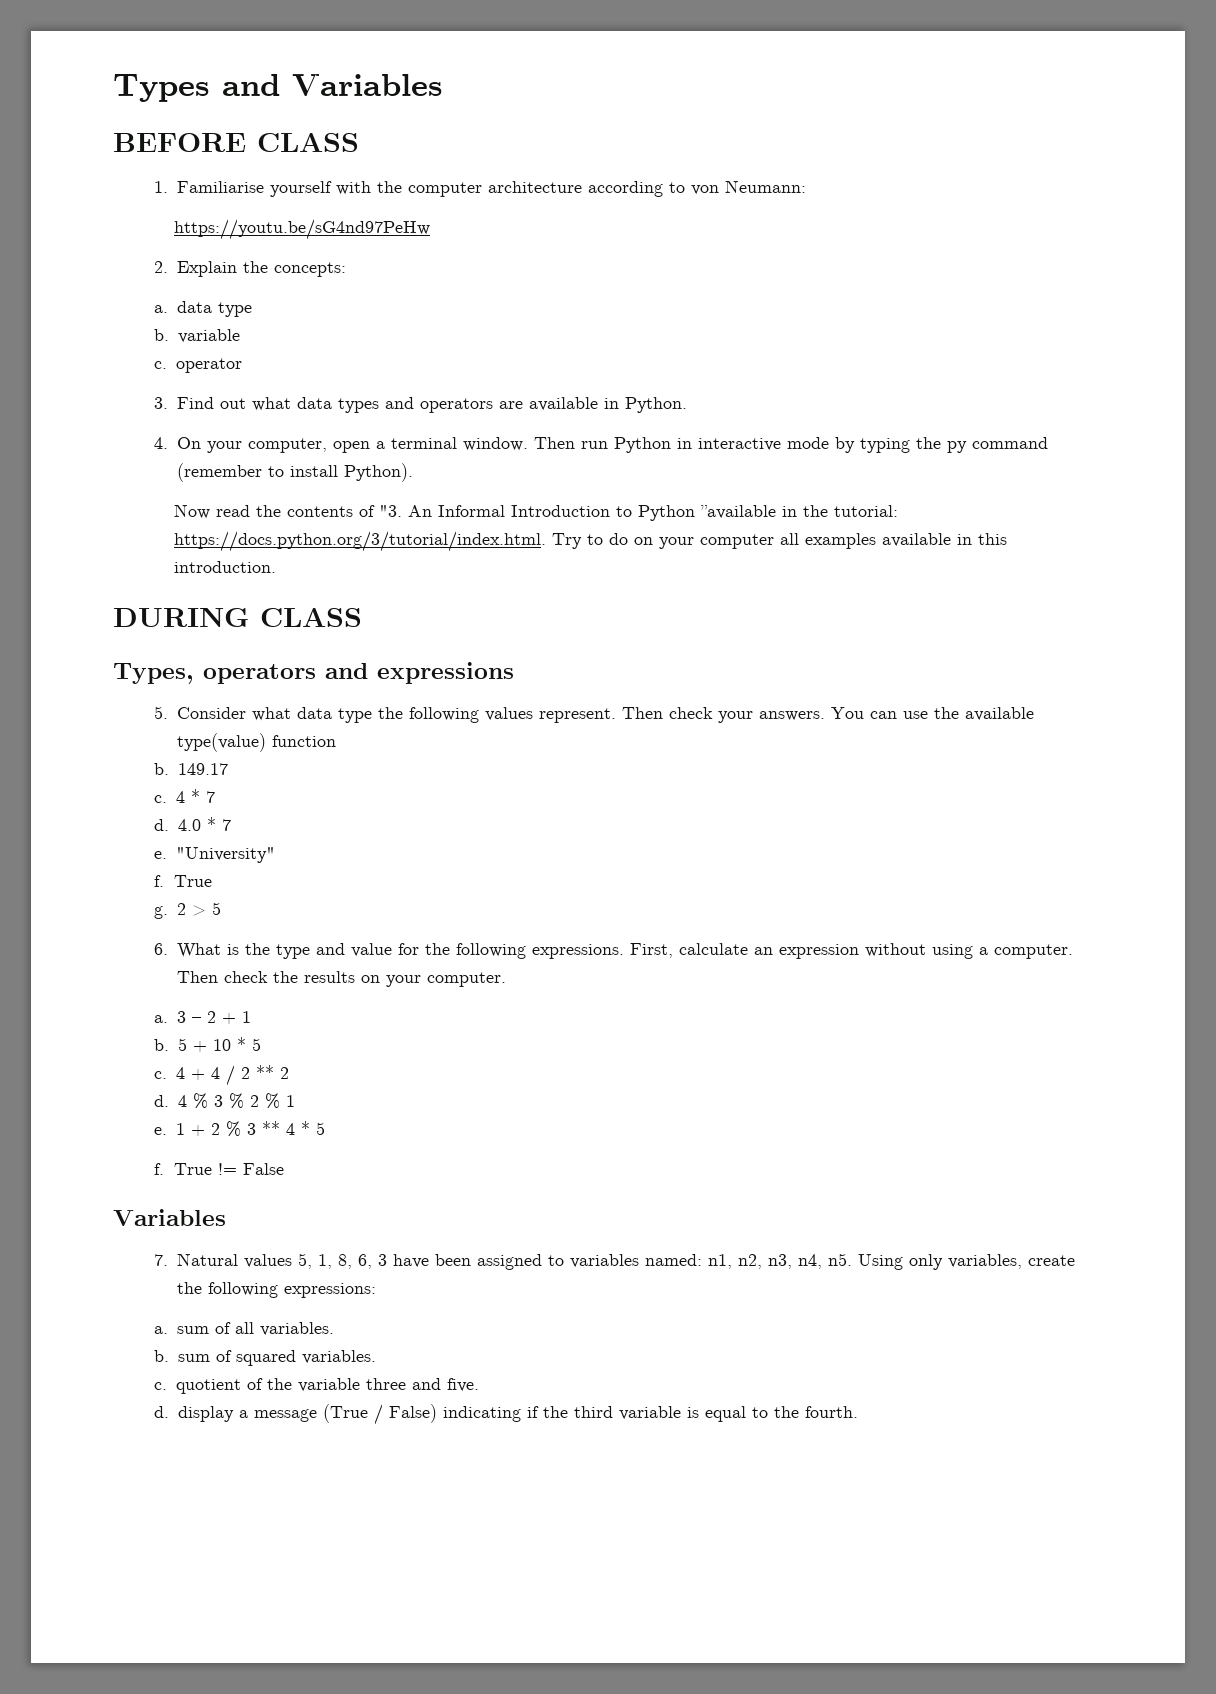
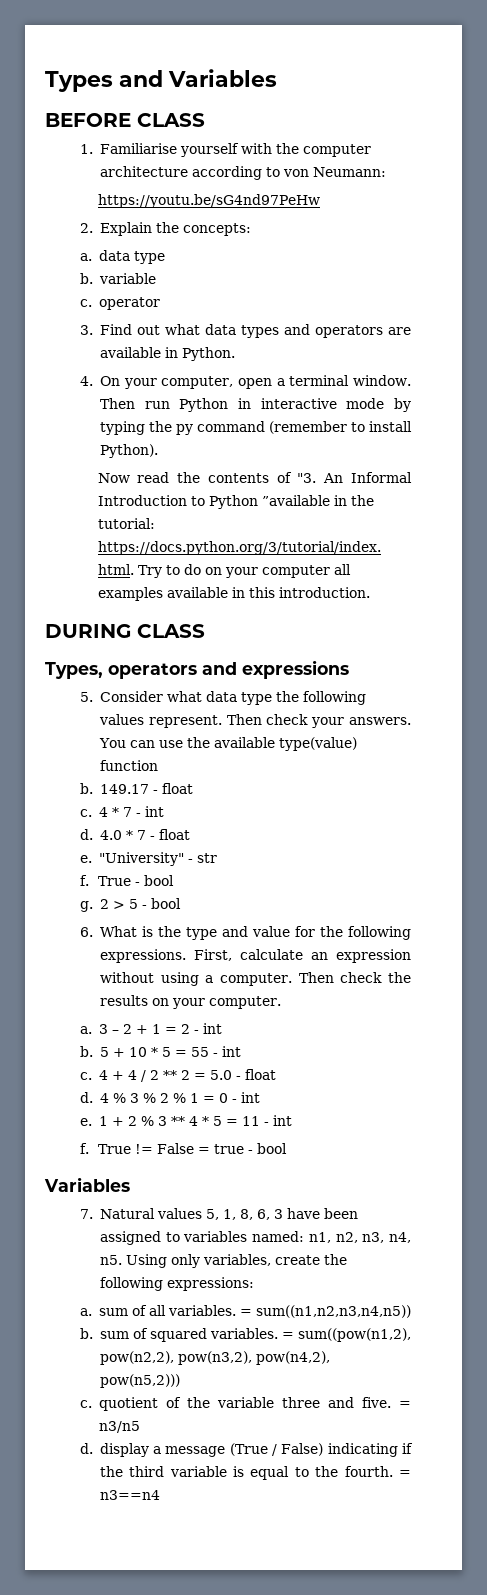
- 149.17
+ 149.17 - float
- 4 * 7
+ 4 * 7 - int
- 4.0 * 7
+ 4.0 * 7 - float
- "University"
- f. True
+ "University" - str
+ f. True - bool
- 2 > 5
+ 2 > 5 - bool
- 3 – 2 + 1
+ 3 – 2 + 1 = 2 - int
- 5 + 10 * 5
+ 5 + 10 * 5 = 55 - int
- 4 + 4 / 2 ** 2
+ 4 + 4 / 2 ** 2 = 5.0 - float
- 4 % 3 % 2 % 1
+ 4 % 3 % 2 % 1 = 0 - int
- 1 + 2 % 3 ** 4 * 5
+ 1 + 2 % 3 ** 4 * 5 = 11 - int
- True != False
+ True != False = true - bool
+ = sum((n1,n2,n3,n4,n5))
+ = sum((pow(n1,2), pow(n2,2), pow(n3,2), pow(n4,2), pow(n5,2)))
+ = n3/n5
+ = n3==n4

